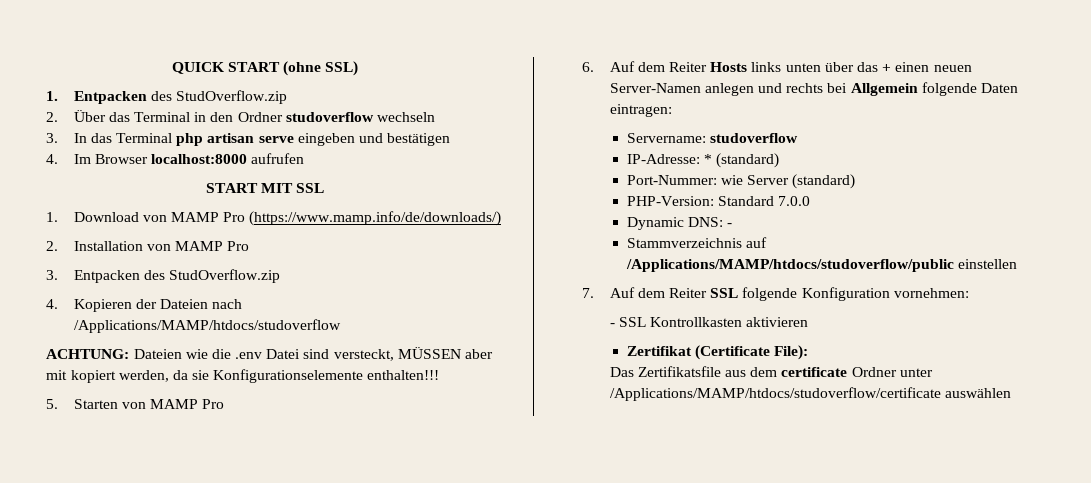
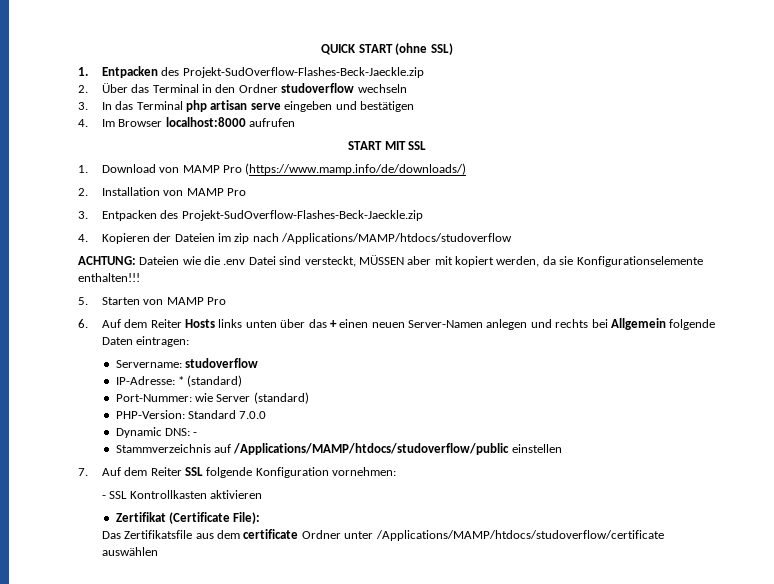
- 1. Entpacken des StudOverflow.zip
+ 1. Entpacken des Projekt-SudOverflow-Flashes-Beck-Jaeckle.zip
- 3. Entpacken des StudOverflow.zip
+ 3. Entpacken des Projekt-SudOverflow-Flashes-Beck-Jaeckle.zip
- 4. Kopieren der Dateien nach /Applications/MAMP/htdocs/studoverflow
+ 4. Kopieren der Dateien im zip nach /Applications/MAMP/htdocs/studoverflow

